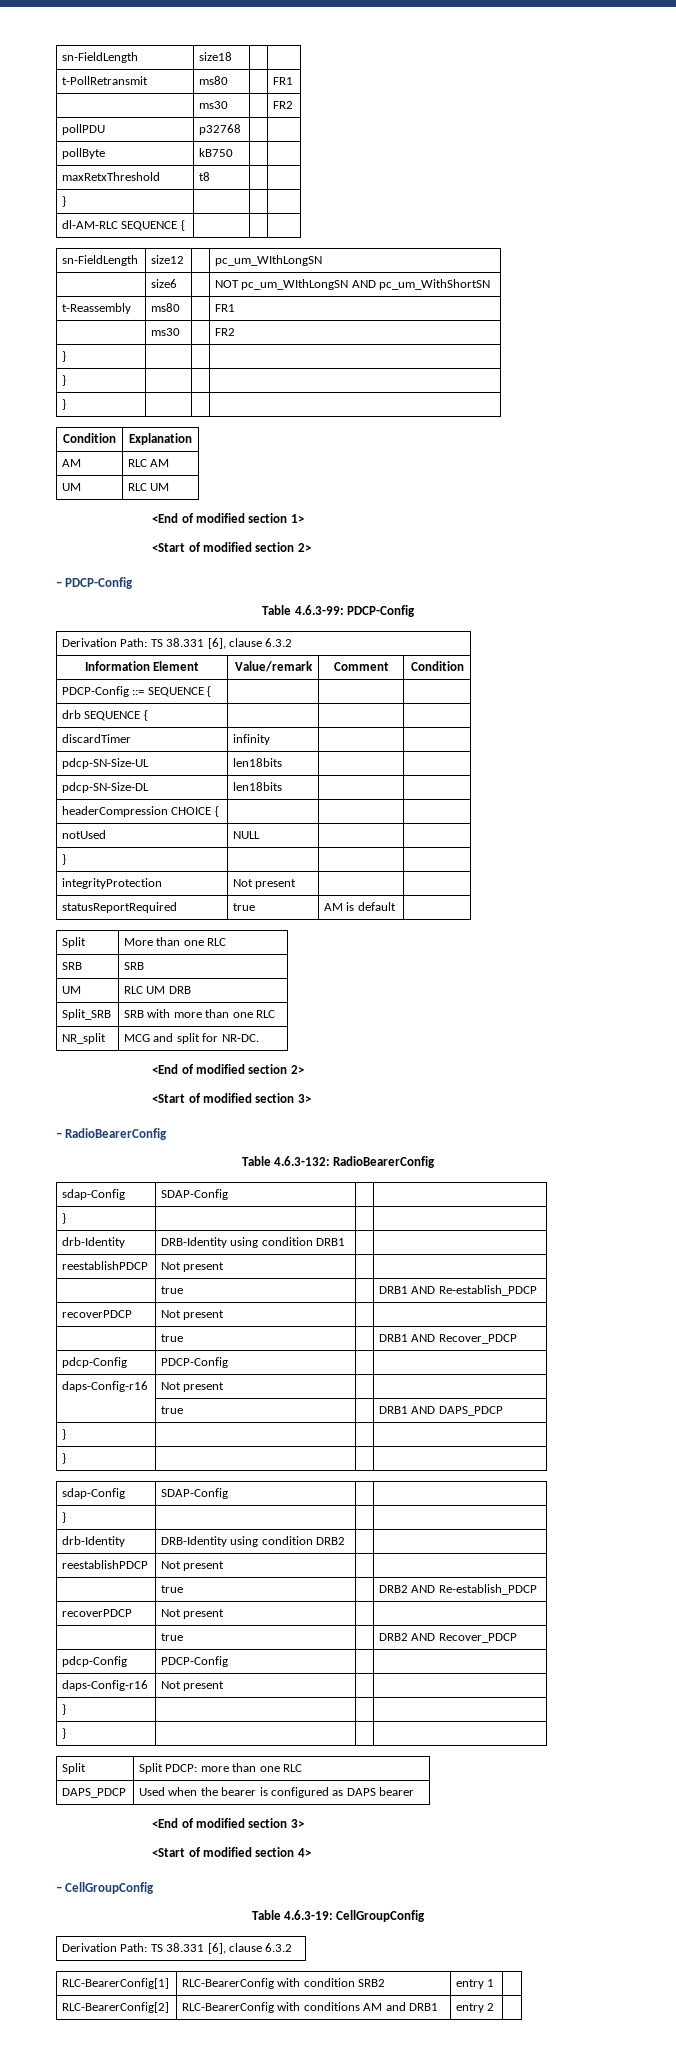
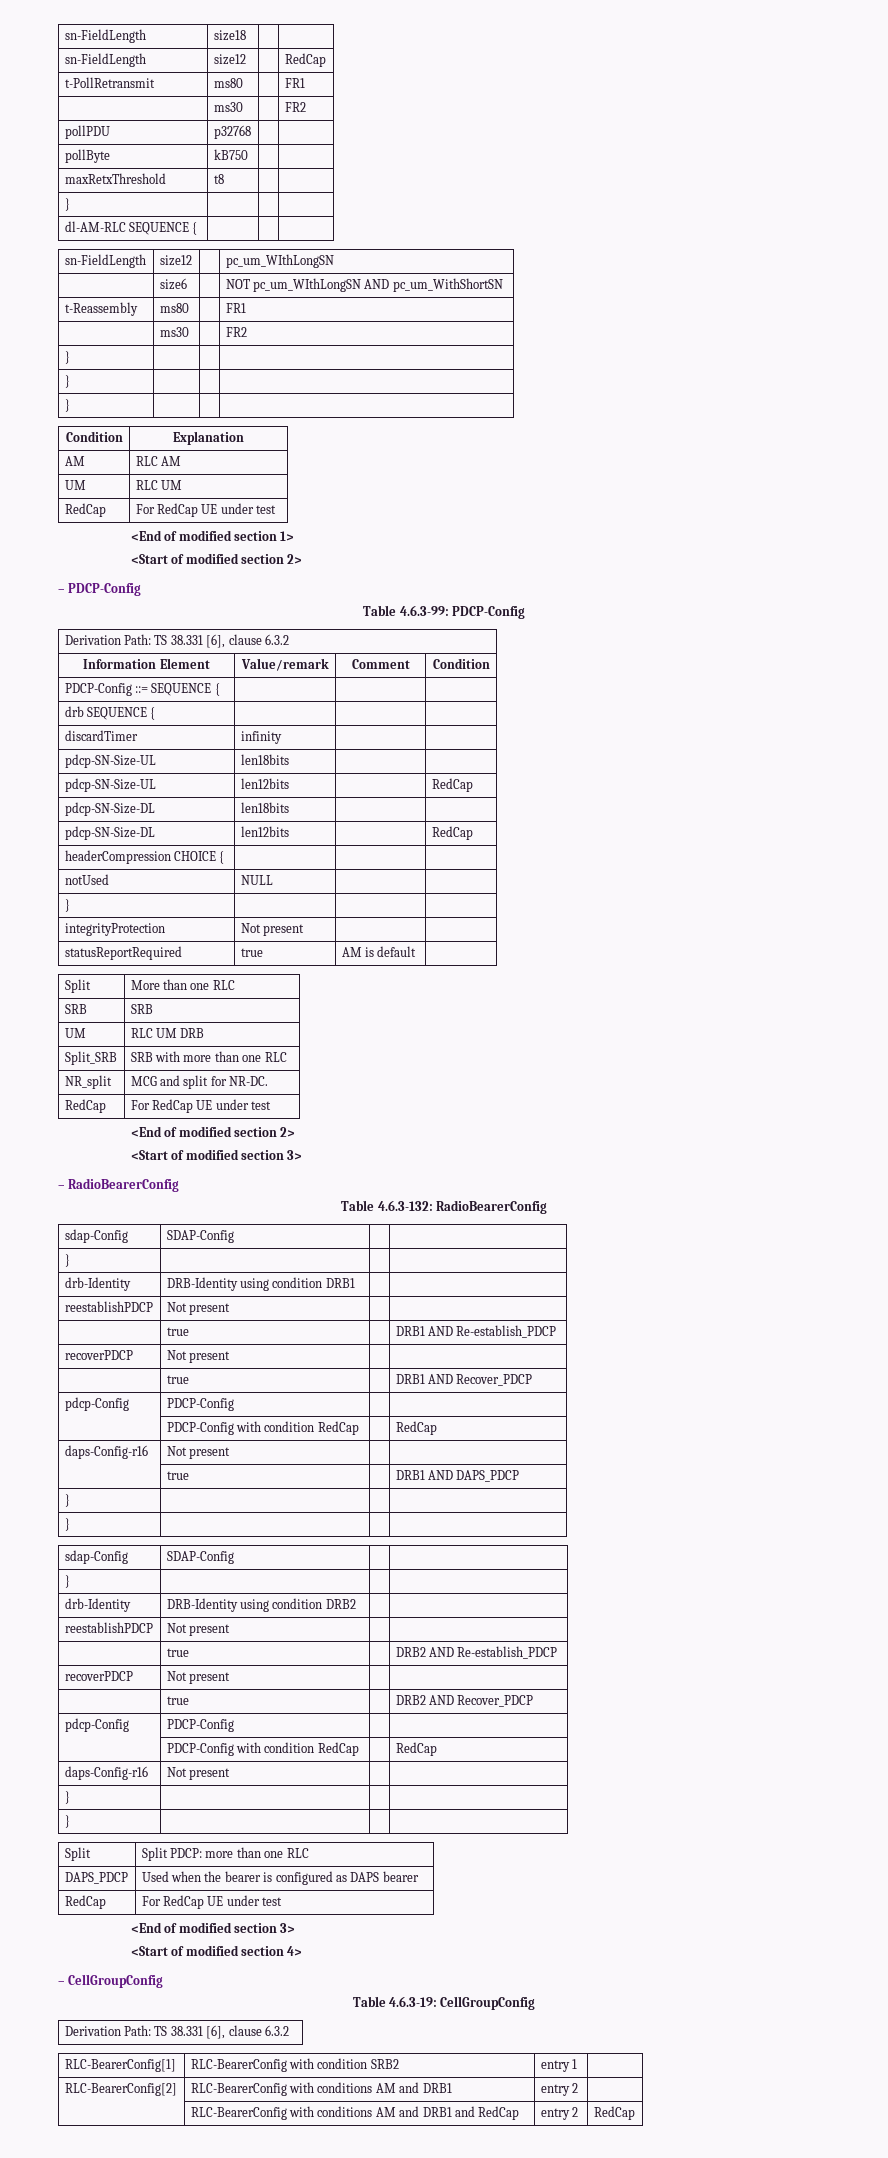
+ sn-FieldLength | size12 | | RedCap
  AM | RLC AM
  UM | RLC UM
+ RedCap | For RedCap UE under test
+ pdcp-SN-Size-UL | len12bits | | RedCap
+ pdcp-SN-Size-DL | len12bits | | RedCap
  NR_split | MCG and split for NR-DC.
+ RedCap | For RedCap UE under test
  | true | | DRB1 AND Recover_PDCP
  pdcp-Config | PDCP-Config | |
+ | PDCP-Config with condition RedCap | | RedCap
  | true | | DRB2 AND Recover_PDCP
  pdcp-Config | PDCP-Config | |
+ | PDCP-Config with condition RedCap | | RedCap
  DAPS_PDCP | Used when the bearer is configured as DAPS bearer
+ RedCap | For RedCap UE under test
+ | RLC-BearerConfig with conditions AM and DRB1 and RedCap | entry 2 | RedCap

